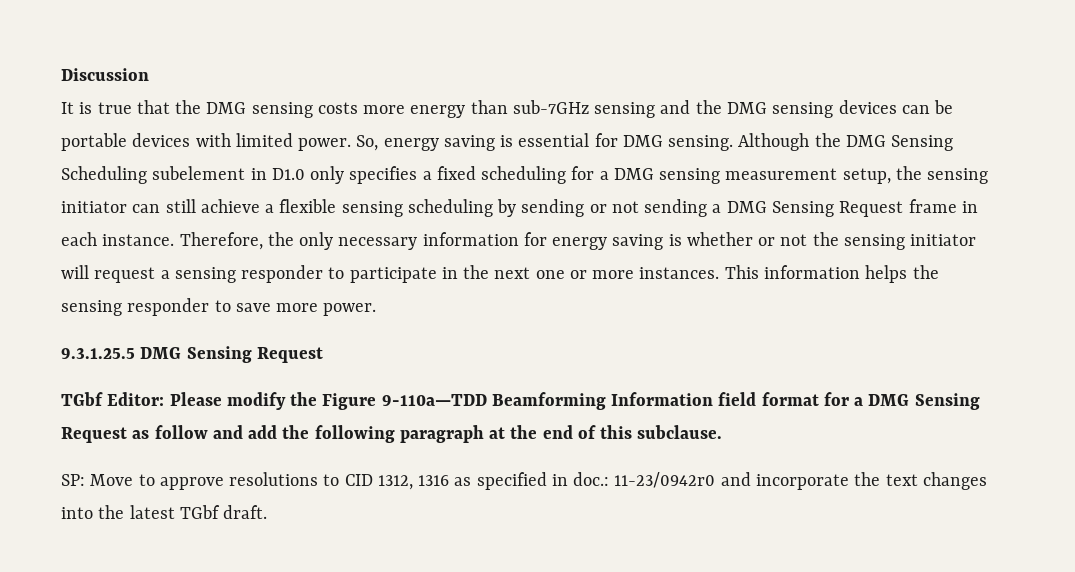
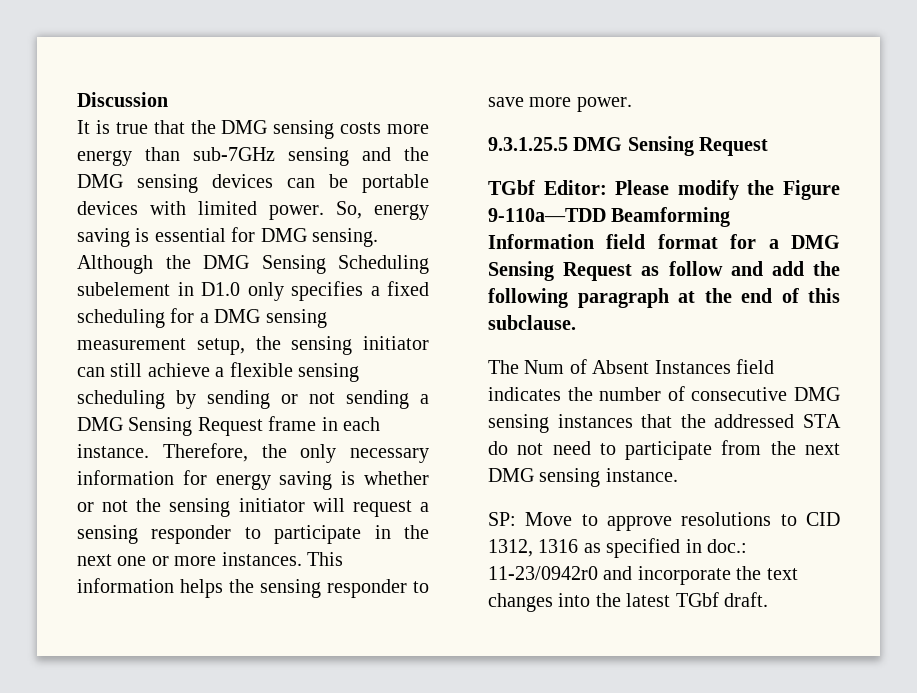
+ The Num of Absent Instances field indicates the number of consecutive DMG sensing instances that the addressed STA do not need to participate from the next DMG sensing instance.

